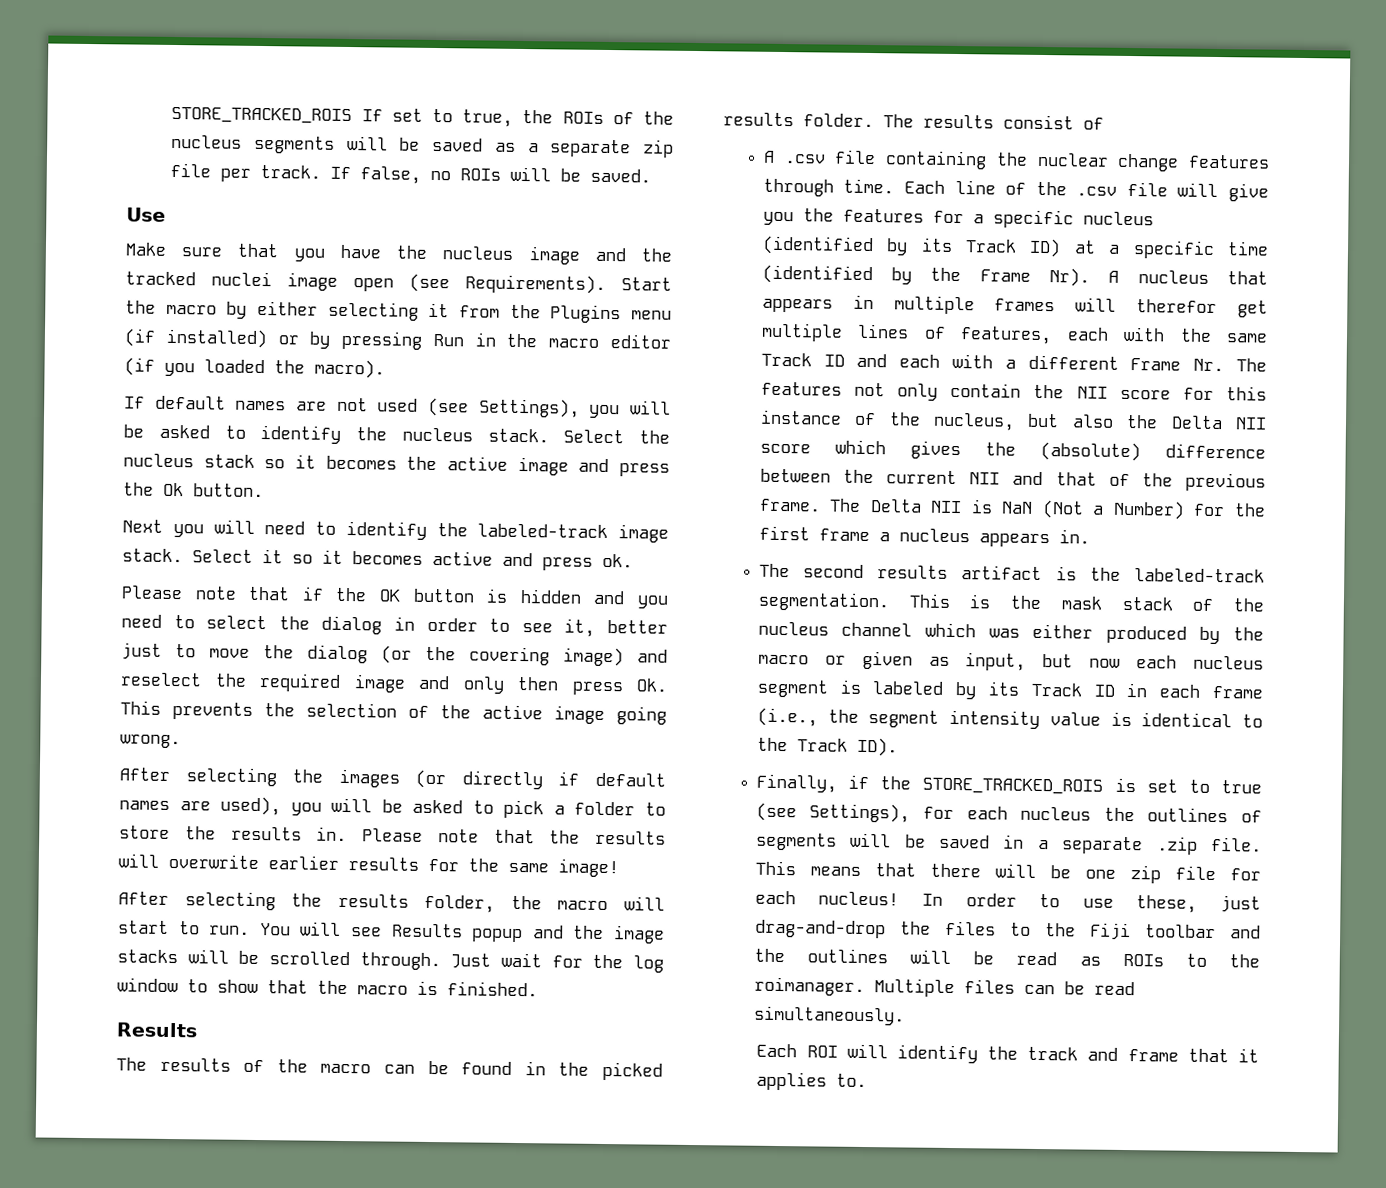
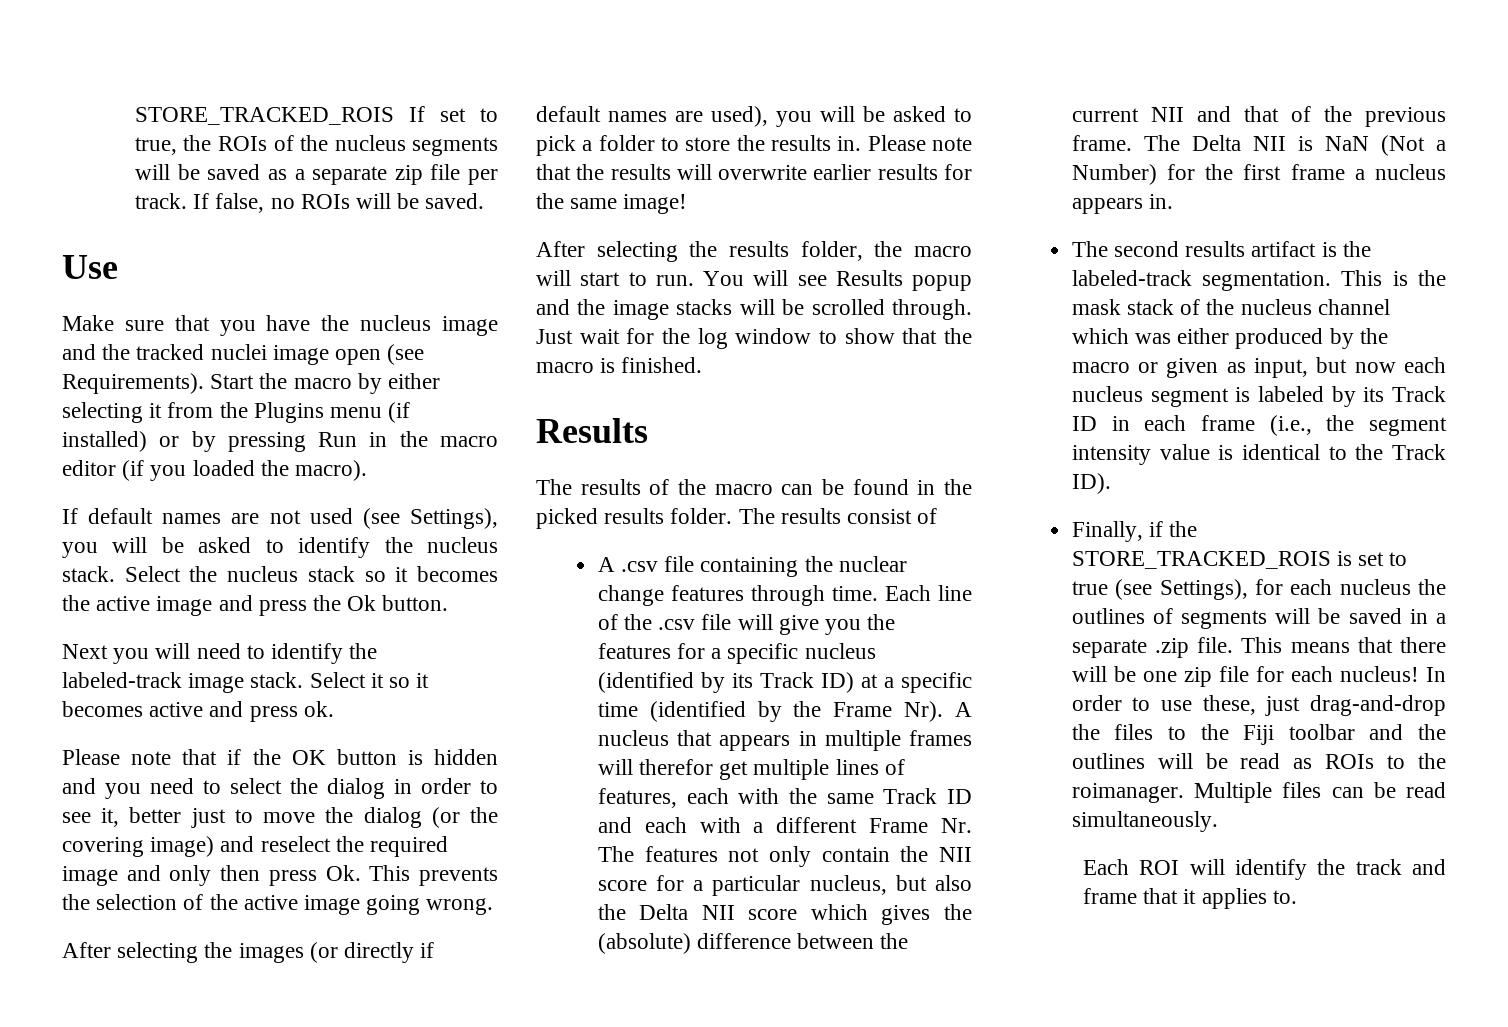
- Each line of the .csv file will give you the features for a specific nucleus (identified by its Track ID) at a specific time (identified by the Frame Nr). A nucleus that appears in multiple frames will therefor get multiple lines of features, each with the same Track ID and each with a different Frame Nr. The features not only contain the NII score for this instance of the nucleus, but also the Delta NII score which gives the (absolute) difference between the current NII and that of the previous frame.
+ Each line of the .csv file will give you the features for a specific nucleus (identified by its Track ID) at a specific time (identified by the Frame Nr). A nucleus that appears in multiple frames will therefor get multiple lines of features, each with the same Track ID and each with a different Frame Nr. The features not only contain the NII score for a particular nucleus, but also the Delta NII score which gives the (absolute) difference between the current NII and that of the previous frame.

